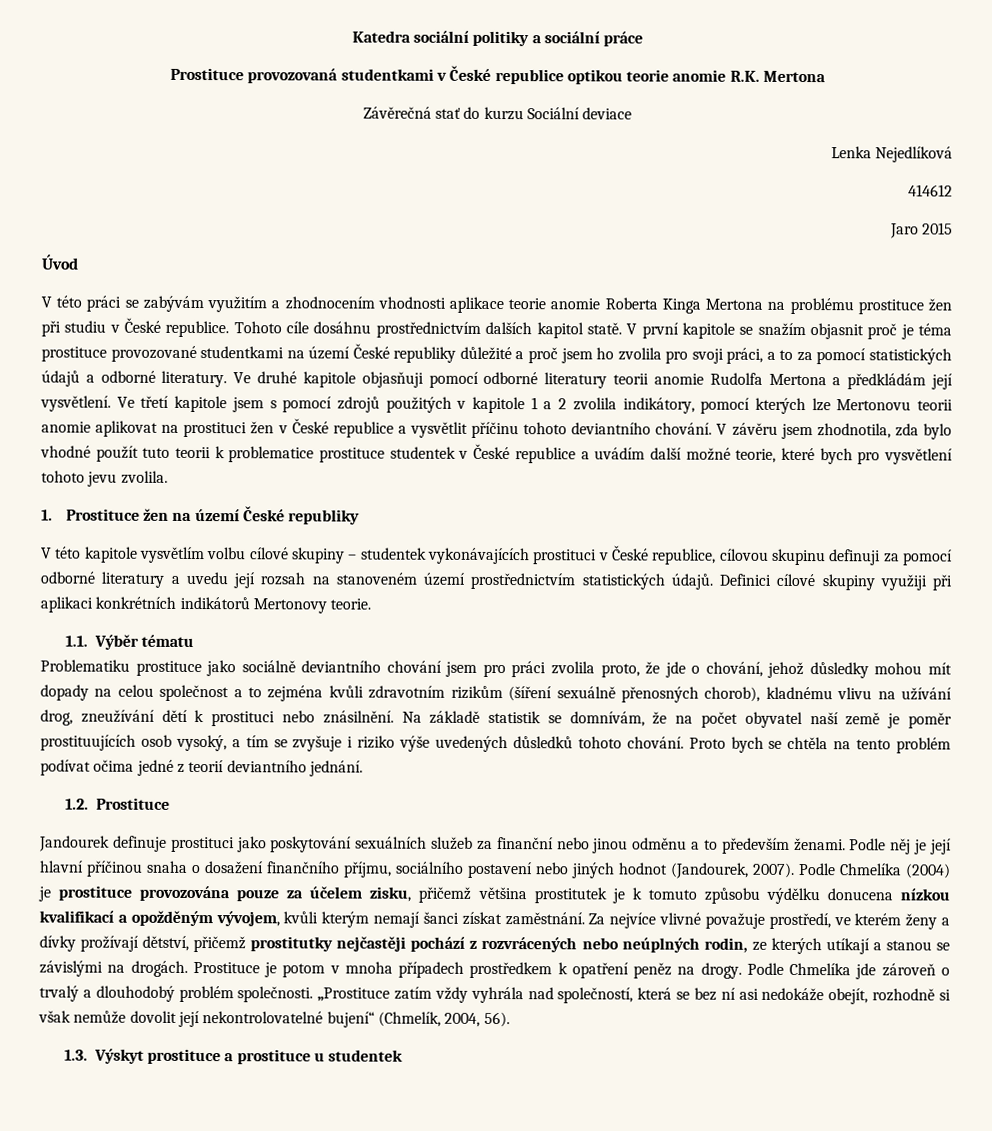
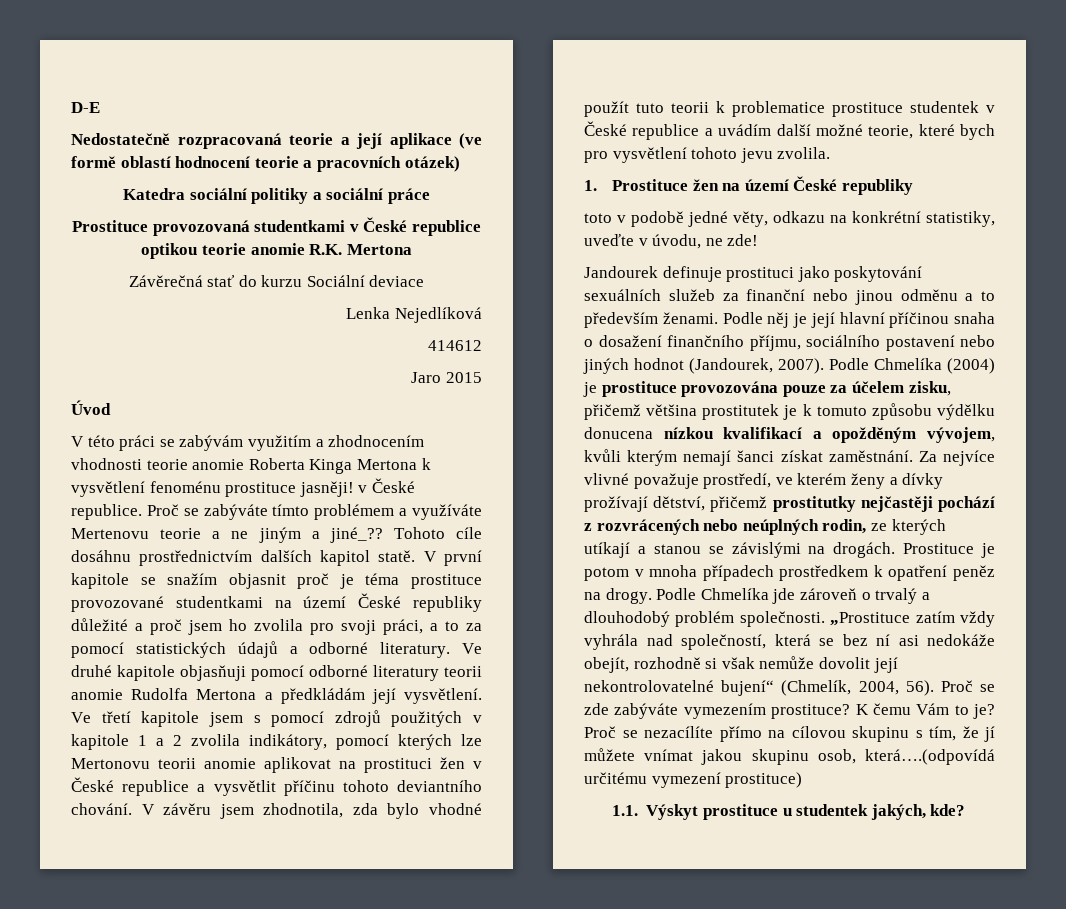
+ D-E
+ Nedostatečně rozpracovaná teorie a její aplikace (ve formě oblastí hodnocení teorie a pracovních otázek)
- V této práci se zabývám využitím a zhodnocením vhodnosti aplikace teorie anomie Roberta Kinga Mertona na problému prostituce žen při studiu v České republice.
+ V této práci se zabývám využitím a zhodnocením vhodnosti teorie anomie Roberta Kinga Mertona k vysvětlení fenoménu prostituce jasněji! v České republice. Proč se zabýváte tímto problémem a využíváte Mertenovu teorie a ne jiným a jiné_??
- V této kapitole vysvětlím volbu cílové skupiny – studentek vykonávajících prostituci v České republice, cílovou skupinu definuji za pomocí odborné literatury a uvedu její rozsah na stanoveném území prostřednictvím statistických údajů. Definici cílové skupiny využiji při aplikaci konkrétních indikátorů Mertonovy teorie.
- 1.1. Výběr tématu
- Problematiku prostituce jako sociálně deviantního chování jsem pro práci zvolila proto, že jde o chování, jehož důsledky mohou mít dopady na celou společnost a to zejména kvůli zdravotním rizikům (šíření sexuálně přenosných chorob), kladnému vlivu na užívání drog, zneužívání dětí k prostituci nebo znásilnění. Na základě statistik se domnívám, že na počet obyvatel naší země je poměr prostituujících osob vysoký, a tím se zvyšuje i riziko výše uvedených důsledků tohoto chování. Proto bych se chtěla na tento problém podívat očima jedné z teorií deviantního jednání.
- 1.2. Prostituce
+ toto v podobě jedné věty, odkazu na konkrétní statistiky, uveďte v úvodu, ne zde!
- „Prostituce zatím vždy vyhrála nad společností, která se bez ní asi nedokáže obejít, rozhodně si však nemůže dovolit její nekontrolovatelné bujení“ (Chmelík, 2004, 56).
- 1.3. Výskyt prostituce a prostituce u studentek
+ „Prostituce zatím vždy vyhrála nad společností, která se bez ní asi nedokáže obejít, rozhodně si však nemůže dovolit její nekontrolovatelné bujení“ (Chmelík, 2004, 56). Proč se zde zabýváte vymezením prostituce? K čemu Vám to je? Proč se nezacílíte přímo na cílovou skupinu s tím, že jí můžete vnímat jakou skupinu osob, která….(odpovídá určitému vymezení prostituce)
+ 1.1. Výskyt prostituce u studentek jakých, kde?

